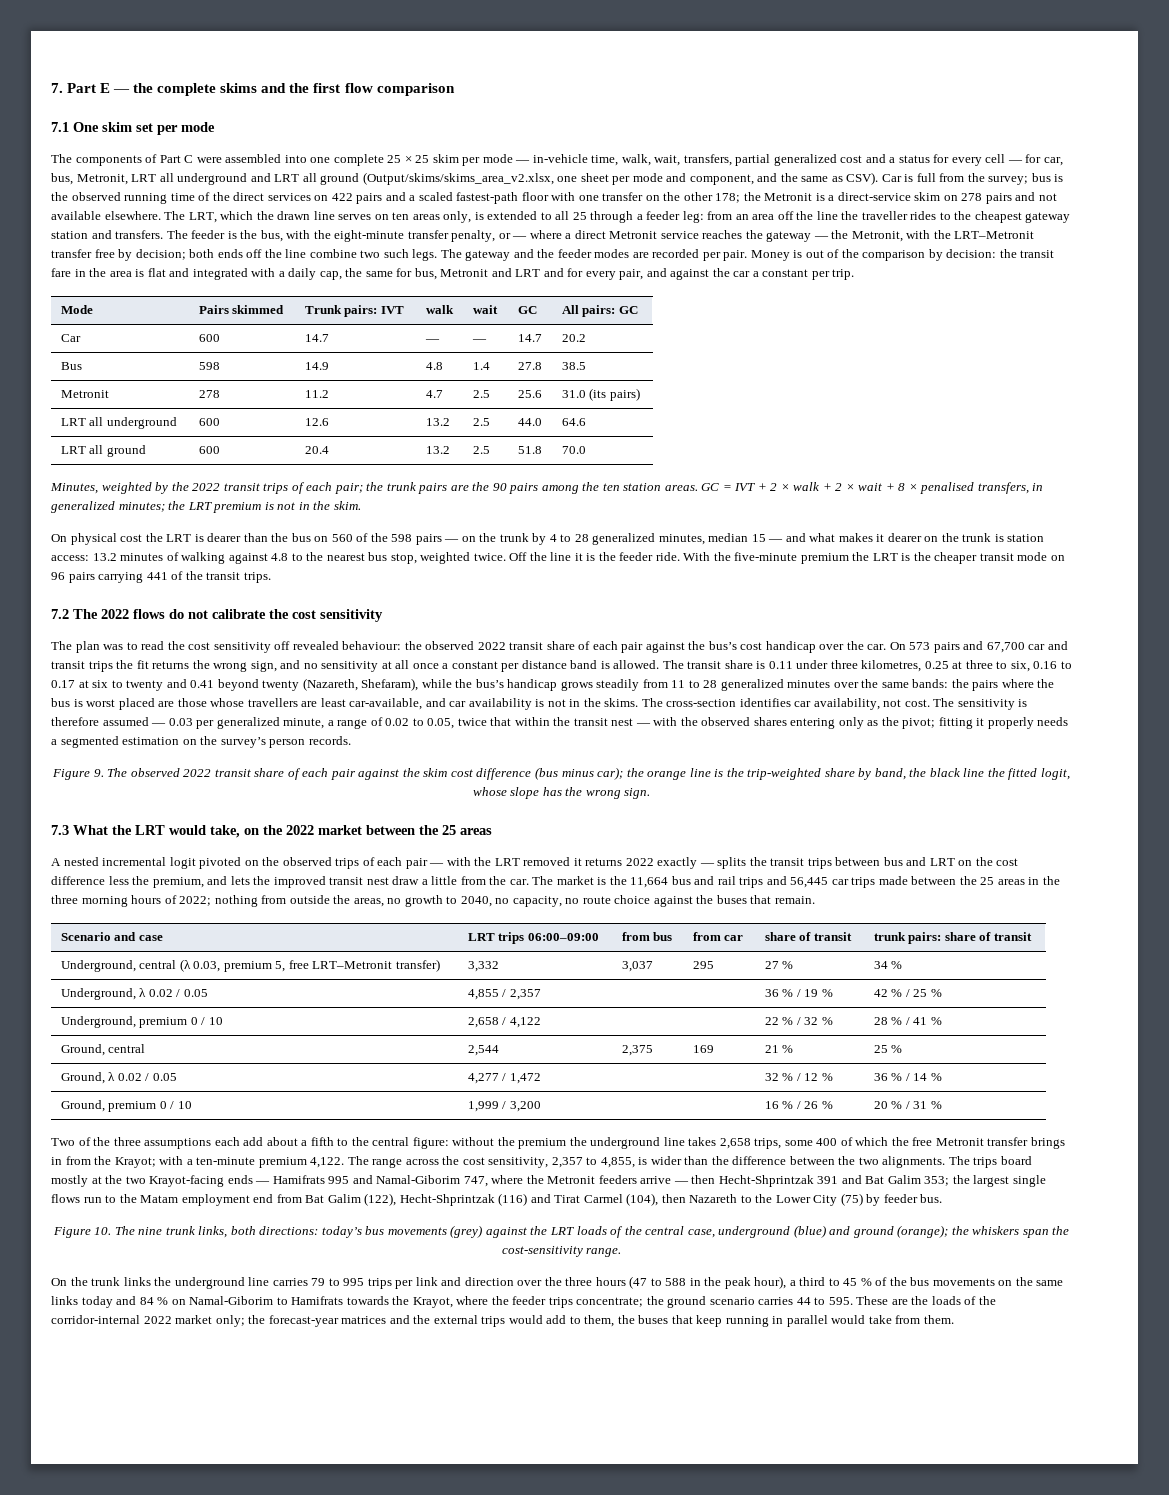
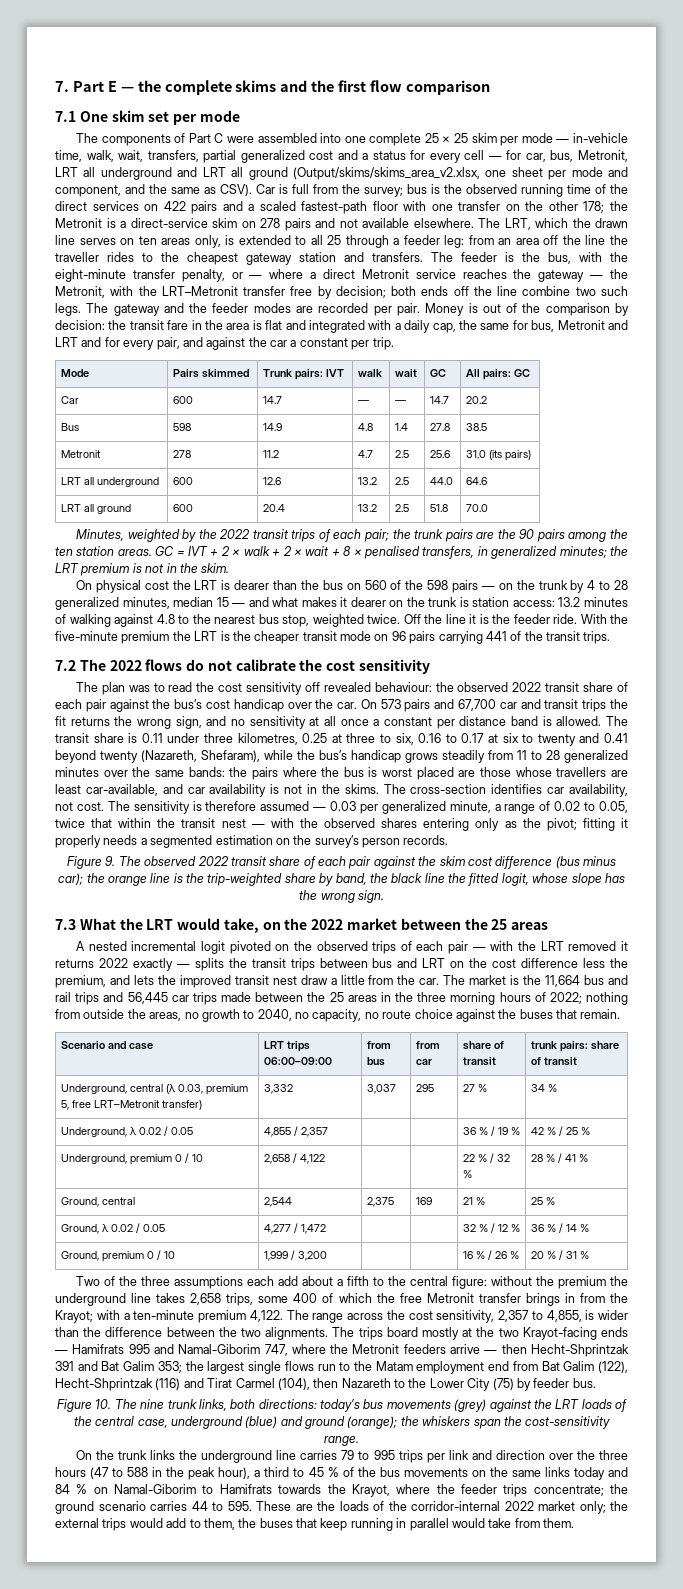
- the forecast-year matrices and the external trips would add to them, the buses that keep running in parallel would take from them.
+ the external trips would add to them, the buses that keep running in parallel would take from them.

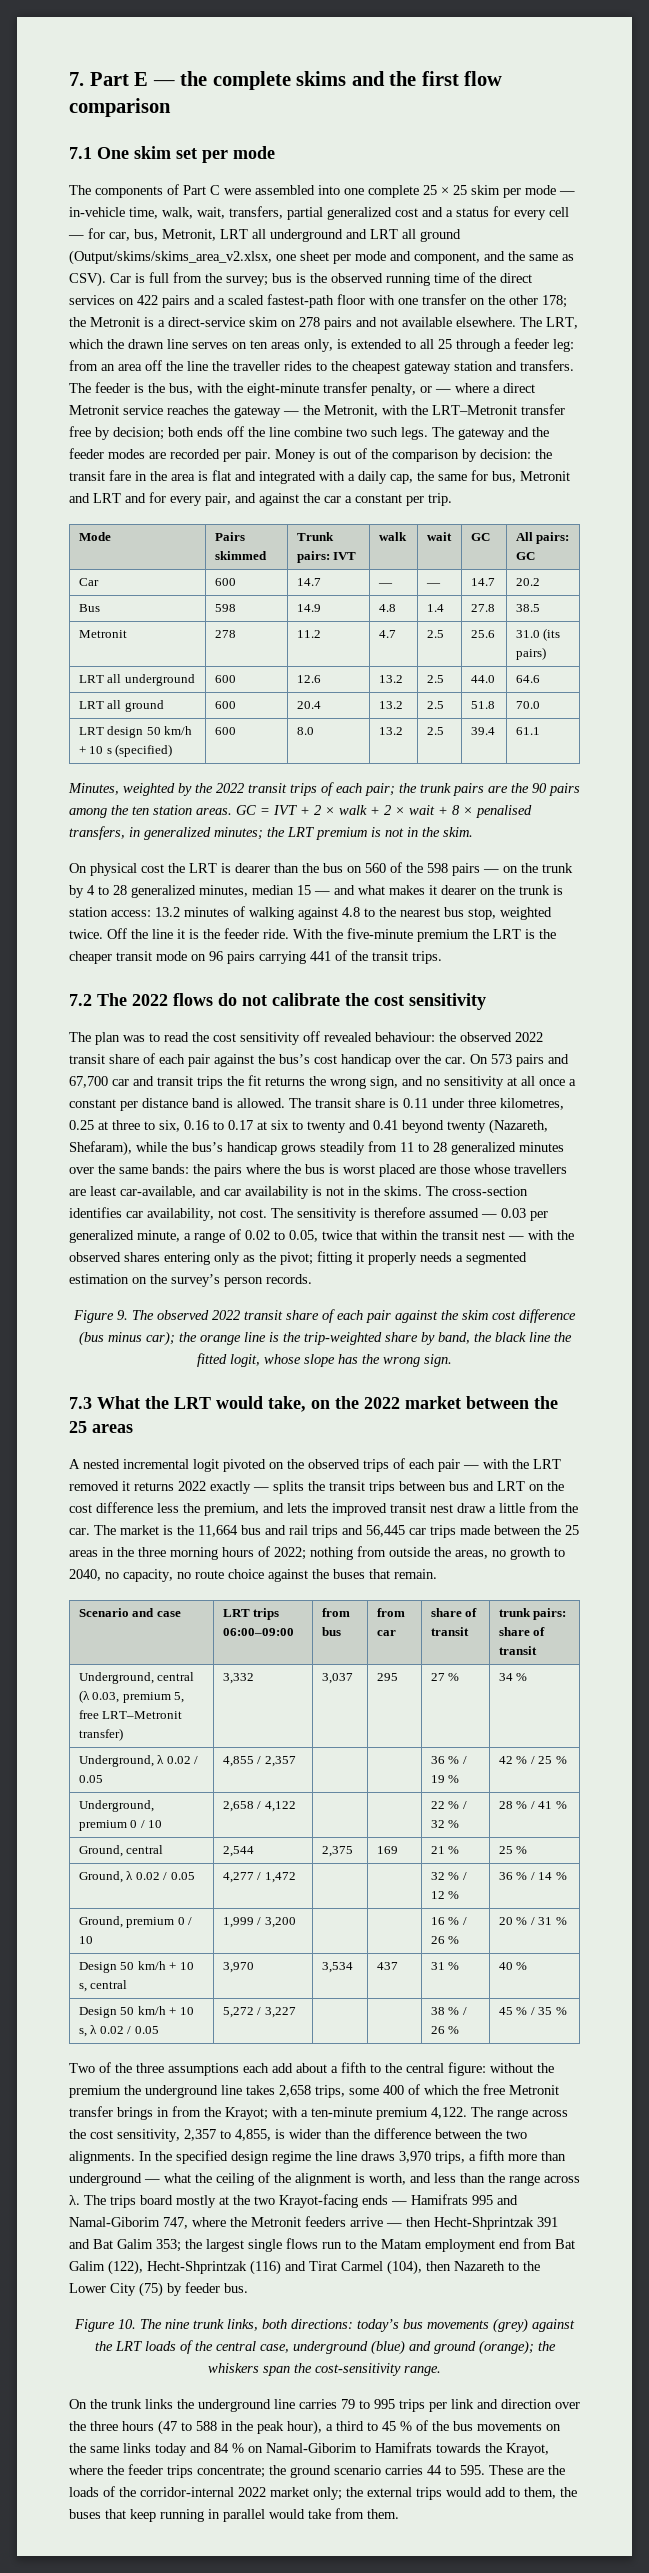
+ LRT design 50 km/h + 10 s (specified) | 600 | 8.0 | 13.2 | 2.5 | 39.4 | 61.1
+ Design 50 km/h + 10 s, central | 3,970 | 3,534 | 437 | 31 % | 40 %
+ Design 50 km/h + 10 s, λ 0.02 / 0.05 | 5,272 / 3,227 | | | 38 % / 26 % | 45 % / 35 %
+ In the specified design regime the line draws 3,970 trips, a fifth more than underground — what the ceiling of the alignment is worth, and less than the range across λ.

